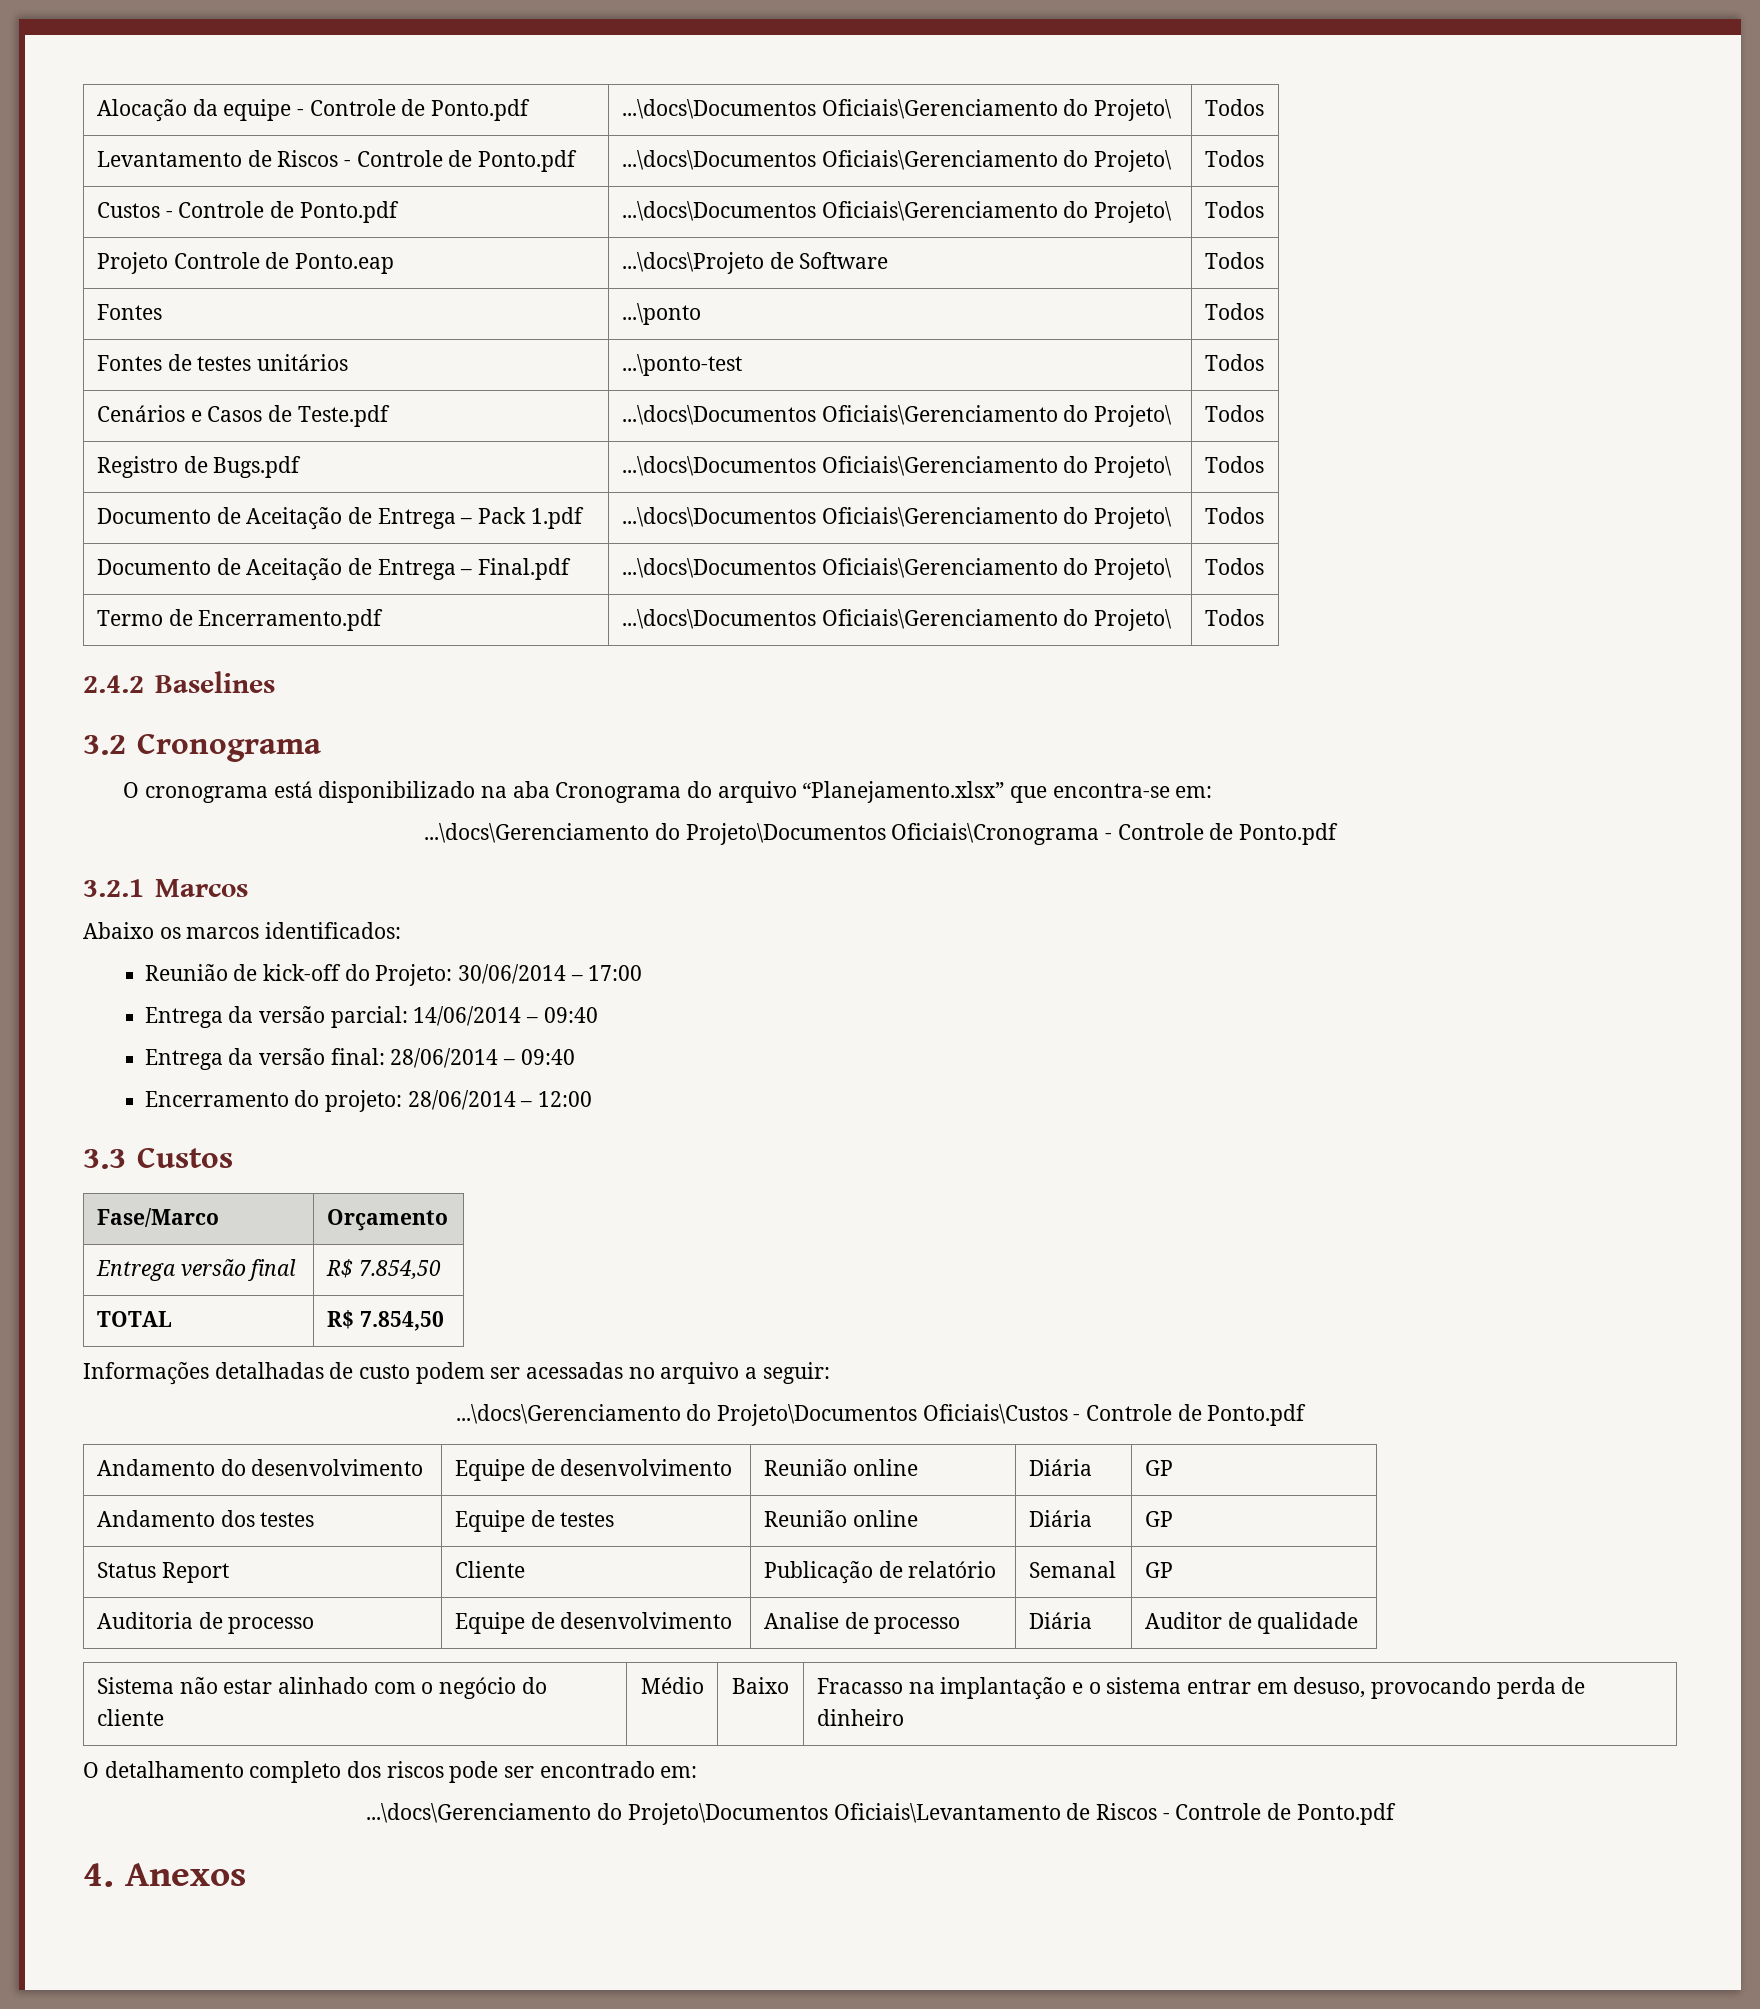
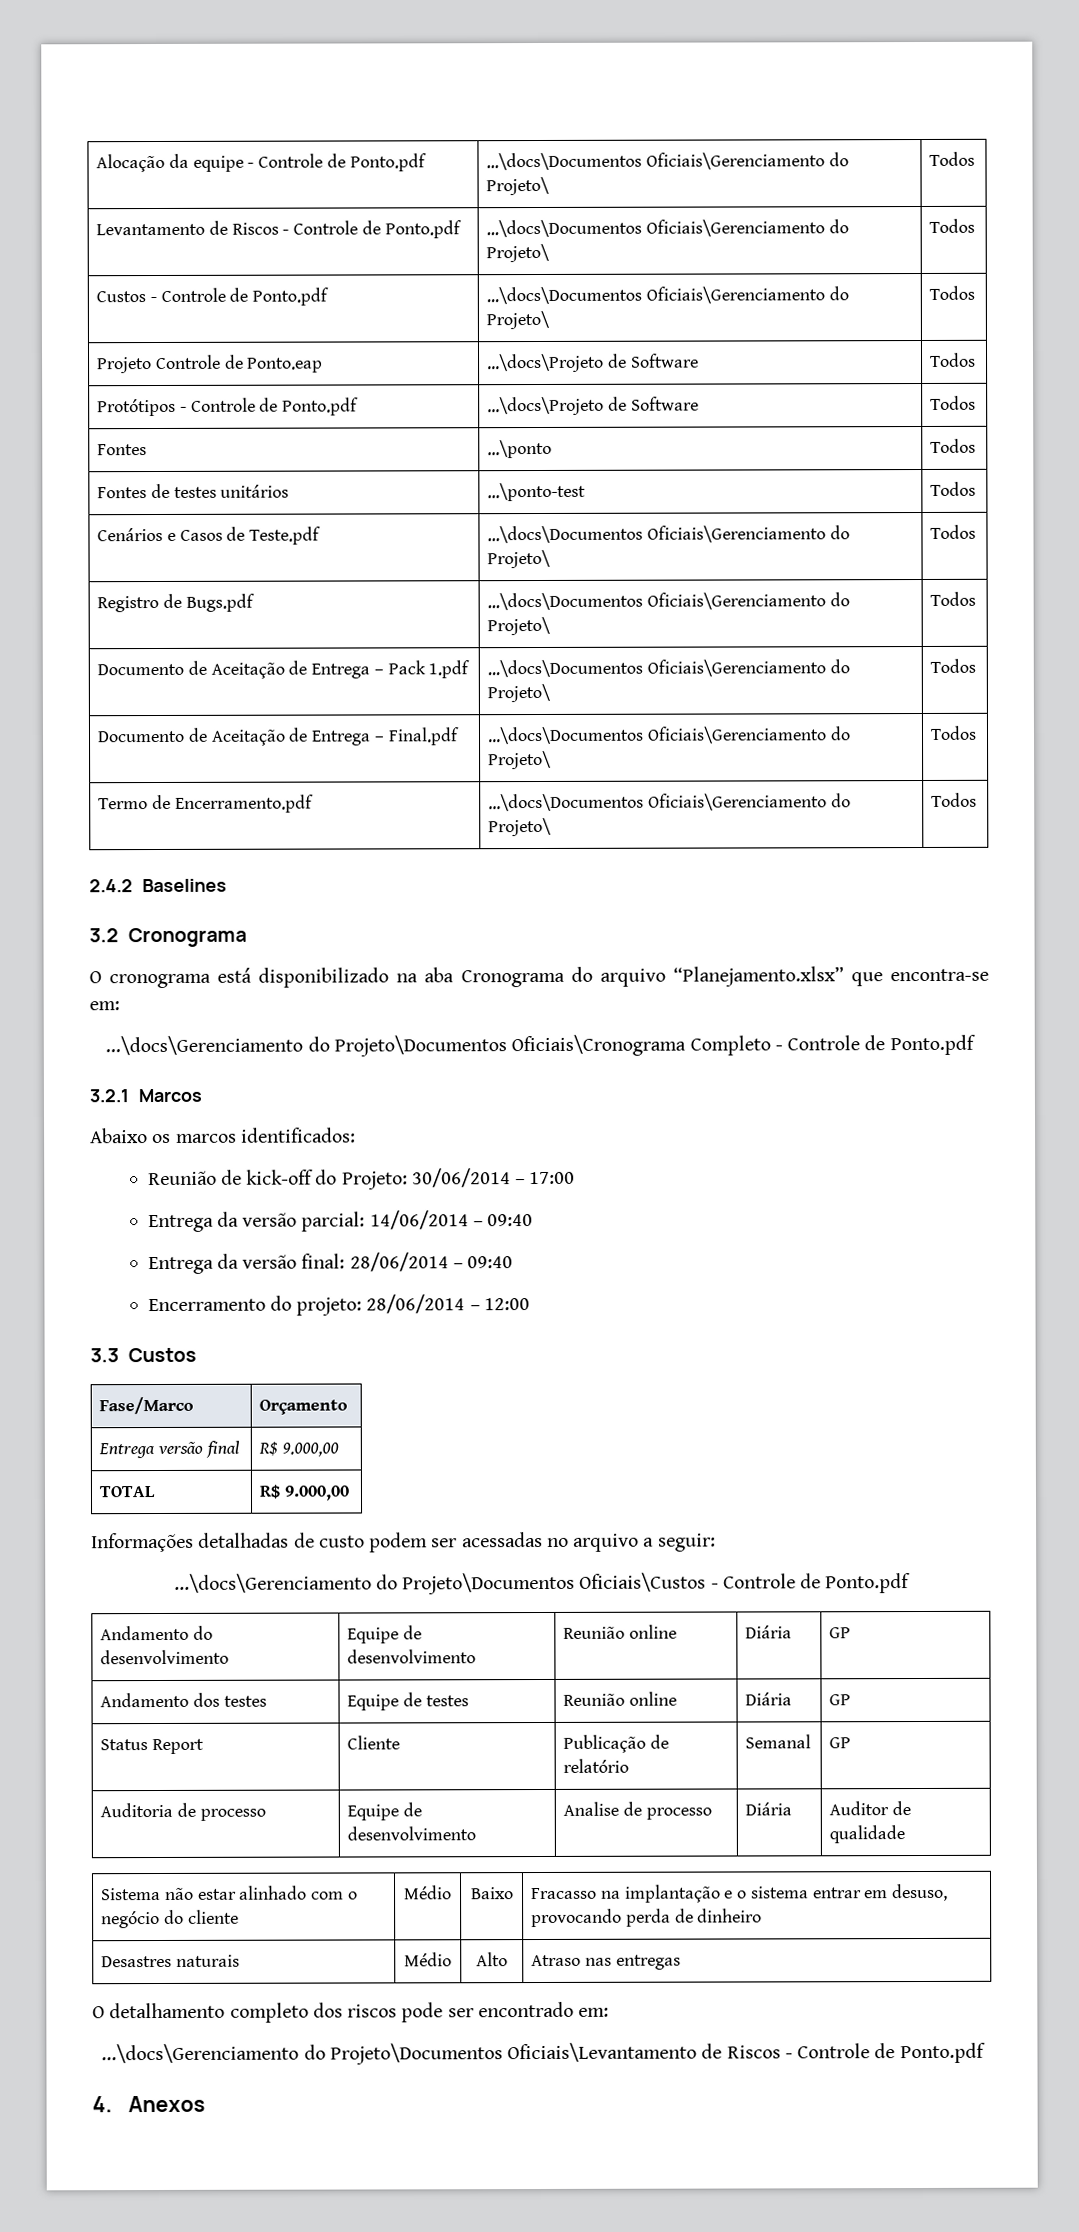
+ Protótipos - Controle de Ponto.pdf | ...\docs\Projeto de Software | Todos
- ...\docs\Gerenciamento do Projeto\Documentos Oficiais\Cronograma - Controle de Ponto.pdf
+ ...\docs\Gerenciamento do Projeto\Documentos Oficiais\Cronograma Completo - Controle de Ponto.pdf
- Entrega versão final | R$ 7.854,50
+ Entrega versão final | R$ 9.000,00
- TOTAL | R$ 7.854,50
+ TOTAL | R$ 9.000,00
+ Desastres naturais | Médio | Alto | Atraso nas entregas

